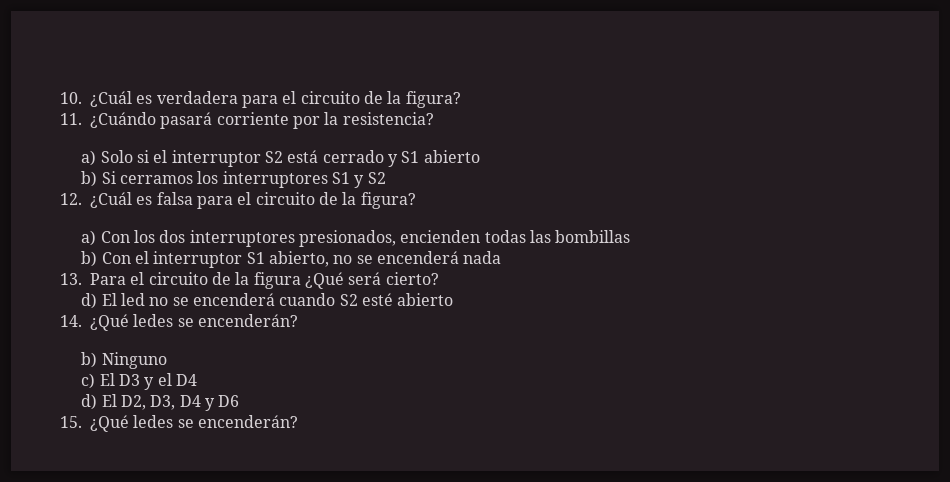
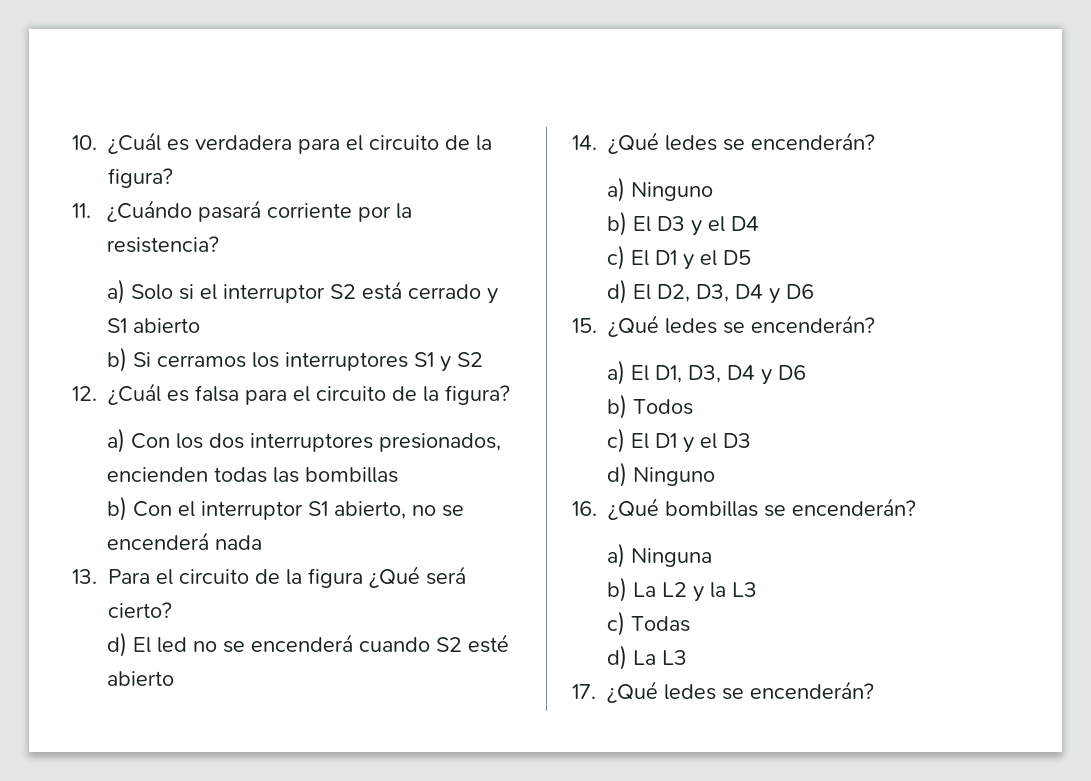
- b) Ninguno
- c) El D3 y el D4
+ a) Ninguno
+ b) El D3 y el D4
+ c) El D1 y el D5
+ a) El D1, D3, D4 y D6
+ b) Todos
+ c) El D1 y el D3
+ d) Ninguno
+ 16. ¿Qué bombillas se encenderán?
+ a) Ninguna
+ b) La L2 y la L3
+ c) Todas
+ d) La L3
+ 17. ¿Qué ledes se encenderán?

